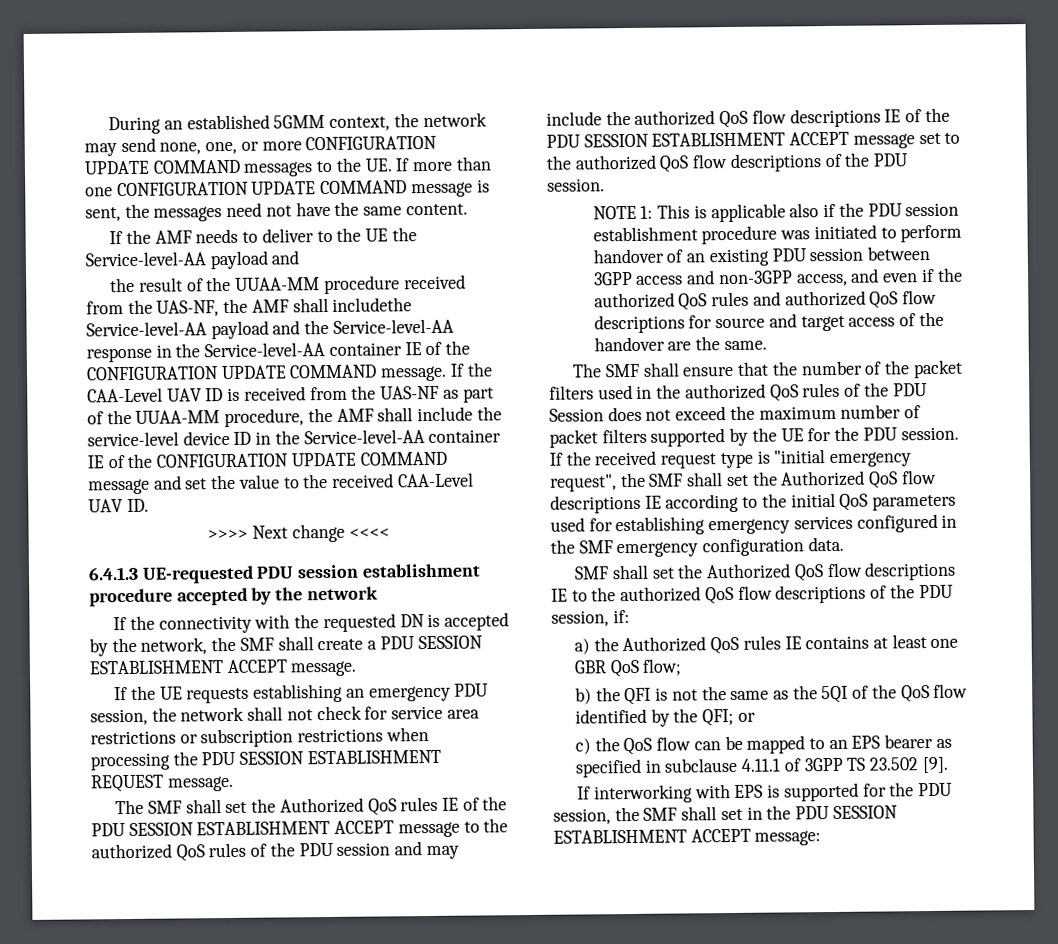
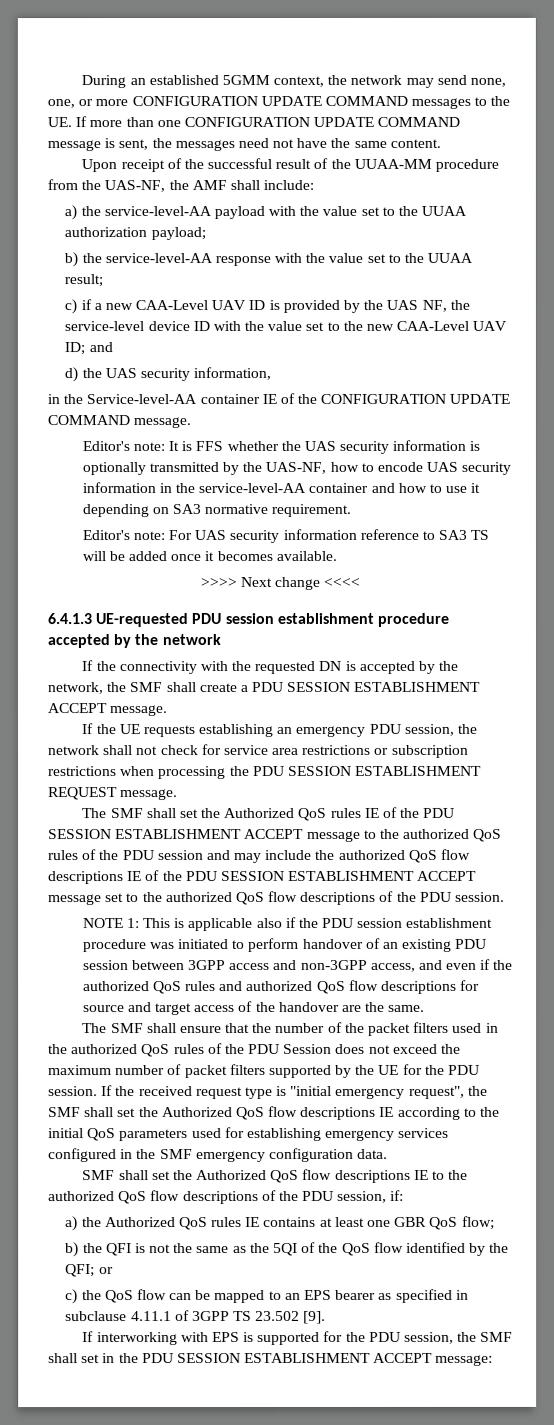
- If the AMF needs to deliver to the UE the Service-level-AA payload and
- the result of the UUAA-MM procedure received from the UAS-NF, the AMF shall includethe Service-level-AA payload and the Service-level-AA response in the Service-level-AA container IE of the CONFIGURATION UPDATE COMMAND message. If the CAA-Level UAV ID is received from the UAS-NF as part of the UUAA-MM procedure, the AMF shall include the service-level device ID in the Service-level-AA container IE of the CONFIGURATION UPDATE COMMAND message and set the value to the received CAA-Level UAV ID.
+ Upon receipt of the successful result of the UUAA-MM procedure from the UAS-NF, the AMF shall include:
+ a) the service-level-AA payload with the value set to the UUAA authorization payload;
+ b) the service-level-AA response with the value set to the UUAA result;
+ c) if a new CAA-Level UAV ID is provided by the UAS NF, the service-level device ID with the value set to the new CAA-Level UAV ID; and
+ d) the UAS security information,
+ in the Service-level-AA container IE of the CONFIGURATION UPDATE COMMAND message.
+ Editor's note: It is FFS whether the UAS security information is optionally transmitted by the UAS-NF, how to encode UAS security information in the service-level-AA container and how to use it depending on SA3 normative requirement.
+ Editor's note: For UAS security information reference to SA3 TS will be added once it becomes available.

